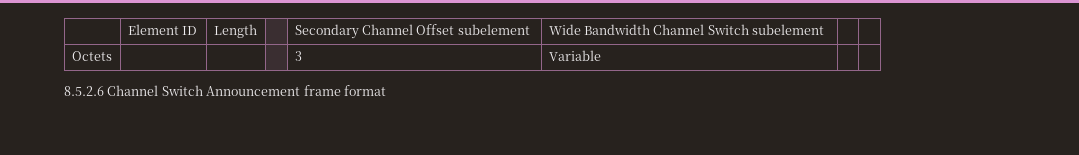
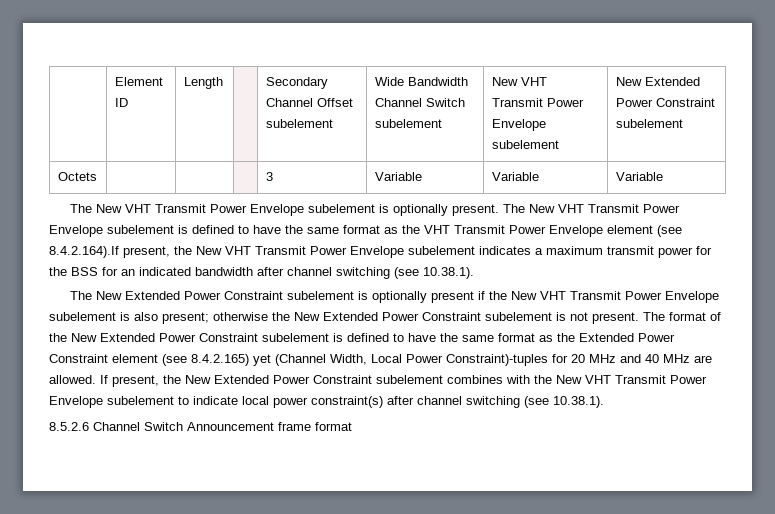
- | Element ID | Length | | Secondary Channel Offset subelement | Wide Bandwidth Channel Switch subelement | |
- Octets | | | | 3 | Variable | |
+ | Element ID | Length | | Secondary Channel Offset subelement | Wide Bandwidth Channel Switch subelement | New VHT Transmit Power Envelope subelement | New Extended Power Constraint subelement
+ Octets | | | | 3 | Variable | Variable | Variable
+ The New VHT Transmit Power Envelope subelement is optionally present. The New VHT Transmit Power Envelope subelement is defined to have the same format as the VHT Transmit Power Envelope element (see 8.4.2.164).If present, the New VHT Transmit Power Envelope subelement indicates a maximum transmit power for the BSS for an indicated bandwidth after channel switching (see 10.38.1).
+ The New Extended Power Constraint subelement is optionally present if the New VHT Transmit Power Envelope subelement is also present; otherwise the New Extended Power Constraint subelement is not present. The format of the New Extended Power Constraint subelement is defined to have the same format as the Extended Power Constraint element (see 8.4.2.165) yet (Channel Width, Local Power Constraint)-tuples for 20 MHz and 40 MHz are allowed. If present, the New Extended Power Constraint subelement combines with the New VHT Transmit Power Envelope subelement to indicate local power constraint(s) after channel switching (see 10.38.1).

